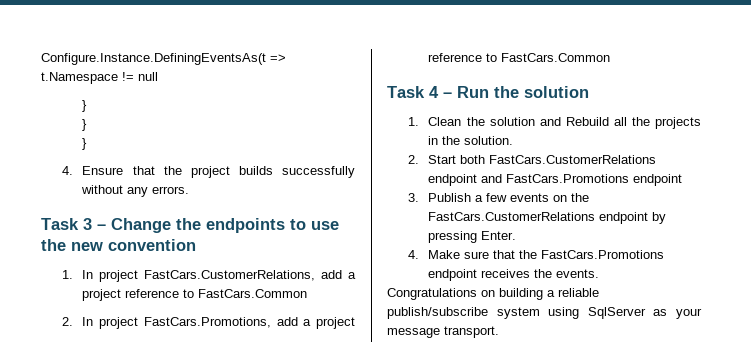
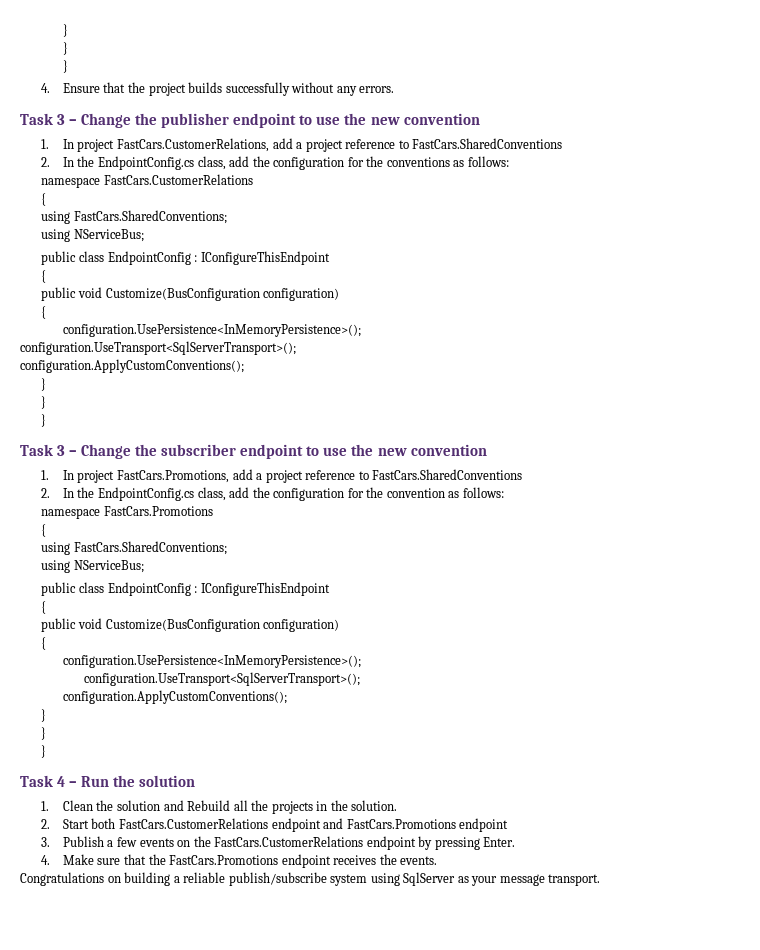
- Configure.Instance.DefiningEventsAs(t => t.Namespace != null
- Task 3 – Change the endpoints to use the new convention
+ Task 3 – Change the publisher endpoint to use the new convention
- 1. In project FastCars.CustomerRelations, add a project reference to FastCars.Common
- 2. In project FastCars.Promotions, add a project reference to FastCars.Common
+ 1. In project FastCars.CustomerRelations, add a project reference to FastCars.SharedConventions
+ 2. In the EndpointConfig.cs class, add the configuration for the conventions as follows:
+ namespace FastCars.CustomerRelations
+ {
+ using FastCars.SharedConventions;
+ using NServiceBus;
+ public class EndpointConfig : IConfigureThisEndpoint
+ {
+ public void Customize(BusConfiguration configuration)
+ {
+ configuration.UsePersistence<InMemoryPersistence>();
+ configuration.UseTransport<SqlServerTransport>();
+ configuration.ApplyCustomConventions();
+ }
+ }
+ }
+ Task 3 – Change the subscriber endpoint to use the new convention
+ 1. In project FastCars.Promotions, add a project reference to FastCars.SharedConventions
+ 2. In the EndpointConfig.cs class, add the configuration for the convention as follows:
+ namespace FastCars.Promotions
+ {
+ using FastCars.SharedConventions;
+ using NServiceBus;
+ public class EndpointConfig : IConfigureThisEndpoint
+ {
+ public void Customize(BusConfiguration configuration)
+ {
+ configuration.UsePersistence<InMemoryPersistence>();
+ configuration.UseTransport<SqlServerTransport>();
+ configuration.ApplyCustomConventions();
+ }
+ }
+ }

